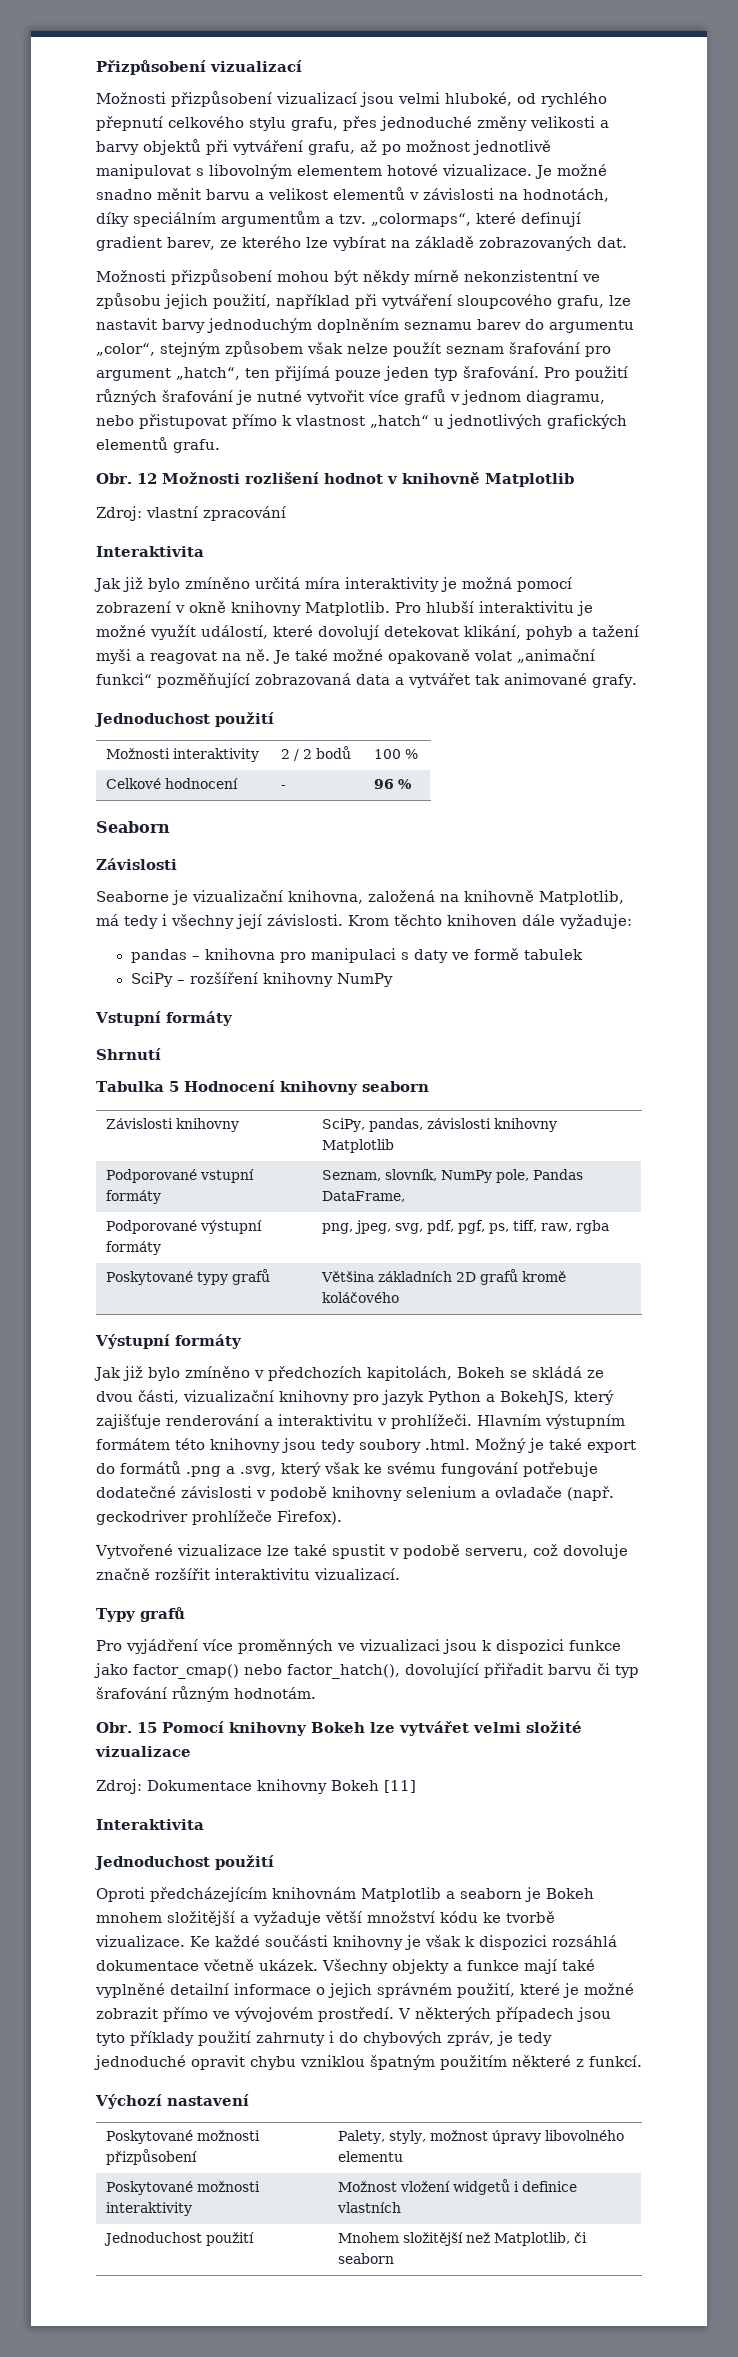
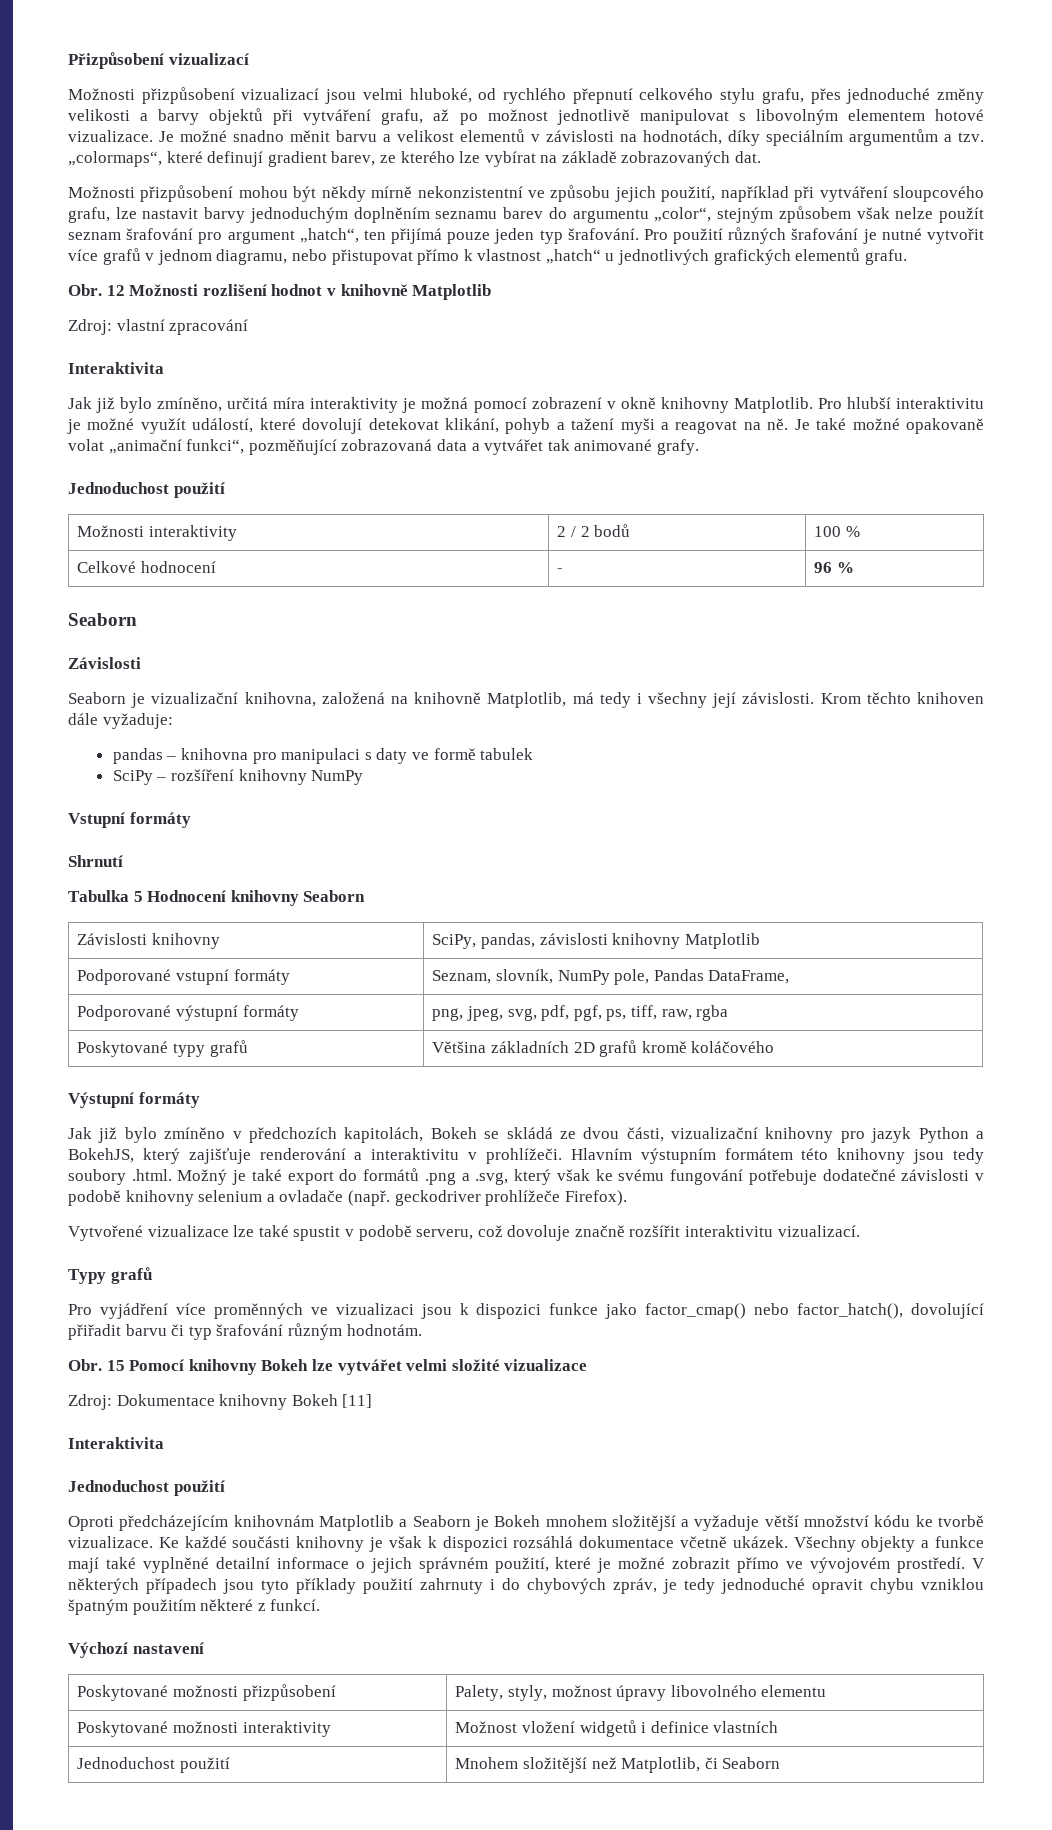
- Jak již bylo zmíněno určitá míra interaktivity je možná pomocí zobrazení v okně knihovny Matplotlib.
+ Jak již bylo zmíněno, určitá míra interaktivity je možná pomocí zobrazení v okně knihovny Matplotlib.
- Je také možné opakovaně volat „animační funkci“ pozměňující zobrazovaná data a vytvářet tak animované grafy.
+ Je také možné opakovaně volat „animační funkci“, pozměňující zobrazovaná data a vytvářet tak animované grafy.
- Seaborne je vizualizační knihovna, založená na knihovně Matplotlib, má tedy i všechny její závislosti.
+ Seaborn je vizualizační knihovna, založená na knihovně Matplotlib, má tedy i všechny její závislosti.
- Tabulka 5 Hodnocení knihovny seaborn
+ Tabulka 5 Hodnocení knihovny Seaborn
- Oproti předcházejícím knihovnám Matplotlib a seaborn je Bokeh mnohem složitější a vyžaduje větší množství kódu ke tvorbě vizualizace.
+ Oproti předcházejícím knihovnám Matplotlib a Seaborn je Bokeh mnohem složitější a vyžaduje větší množství kódu ke tvorbě vizualizace.
- Jednoduchost použití | Mnohem složitější než Matplotlib, či seaborn
+ Jednoduchost použití | Mnohem složitější než Matplotlib, či Seaborn

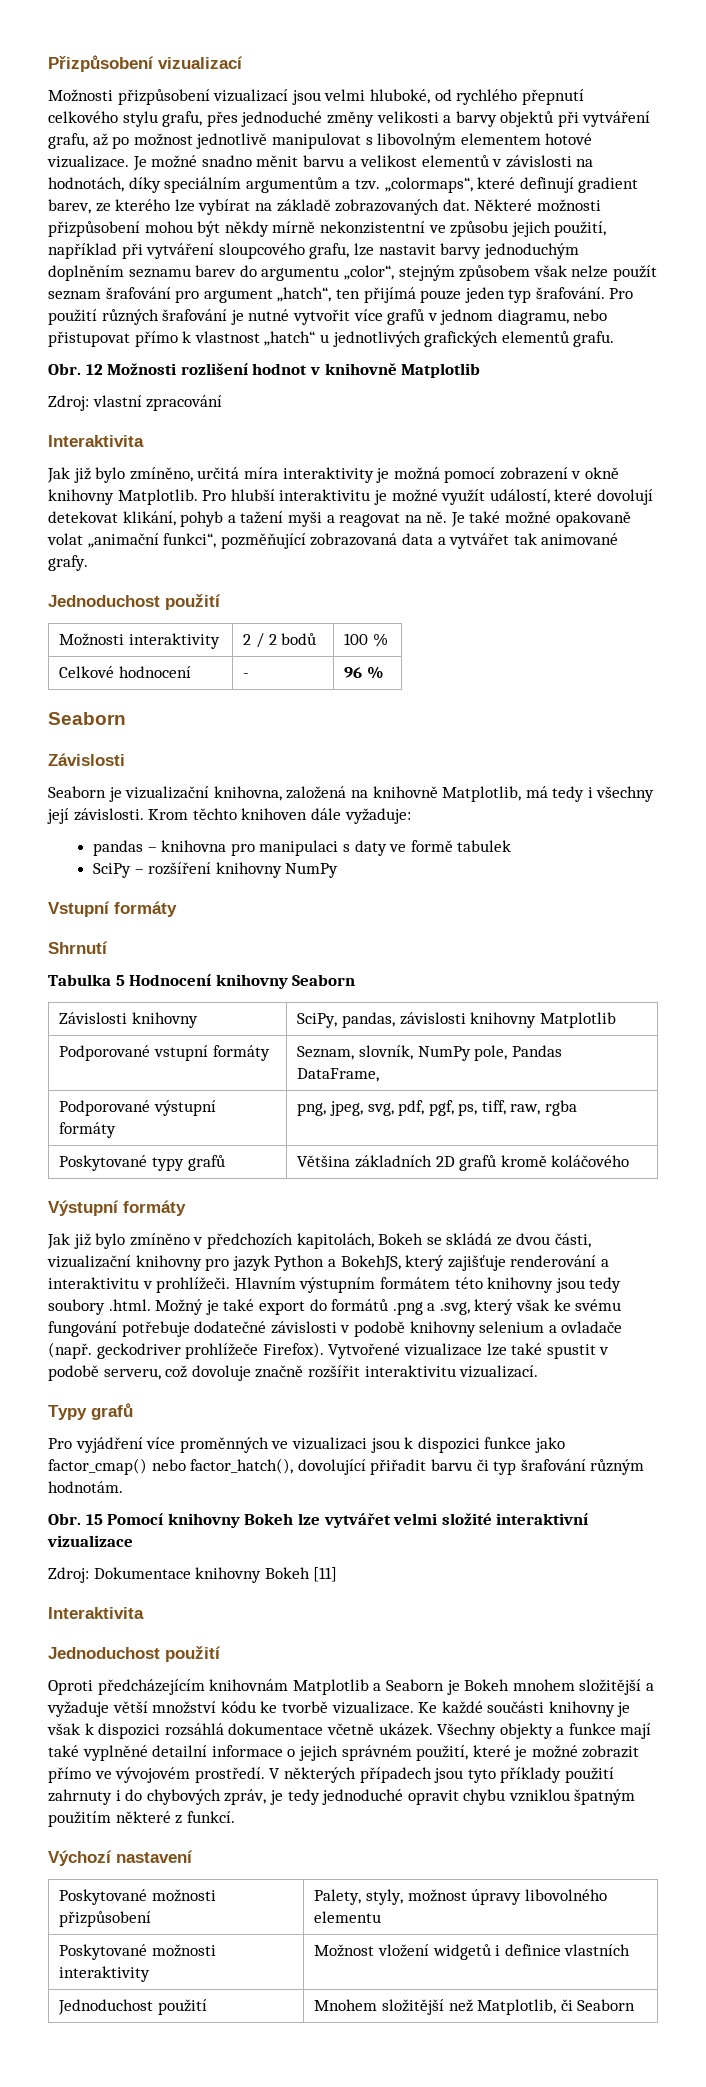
- „colormaps“, které definují gradient barev, ze kterého lze vybírat na základě zobrazovaných dat.
- Možnosti přizpůsobení mohou být někdy mírně nekonzistentní ve způsobu jejich použití, například při vytváření sloupcového grafu, lze nastavit barvy jednoduchým doplněním seznamu barev do argumentu „color“, stejným způsobem však nelze použít seznam šrafování pro argument „hatch“, ten přijímá pouze jeden typ šrafování.
+ „colormaps“, které definují gradient barev, ze kterého lze vybírat na základě zobrazovaných dat. Některé možnosti přizpůsobení mohou být někdy mírně nekonzistentní ve způsobu jejich použití, například při vytváření sloupcového grafu, lze nastavit barvy jednoduchým doplněním seznamu barev do argumentu „color“, stejným způsobem však nelze použít seznam šrafování pro argument „hatch“, ten přijímá pouze jeden typ šrafování.
- Hlavním výstupním formátem této knihovny jsou tedy soubory .html. Možný je také export do formátů .png a .svg, který však ke svému fungování potřebuje dodatečné závislosti v podobě knihovny selenium a ovladače (např. geckodriver prohlížeče Firefox).
- Vytvořené vizualizace lze také spustit v podobě serveru, což dovoluje značně rozšířit interaktivitu vizualizací.
+ Hlavním výstupním formátem této knihovny jsou tedy soubory .html. Možný je také export do formátů .png a .svg, který však ke svému fungování potřebuje dodatečné závislosti v podobě knihovny selenium a ovladače (např. geckodriver prohlížeče Firefox). Vytvořené vizualizace lze také spustit v podobě serveru, což dovoluje značně rozšířit interaktivitu vizualizací.
- Obr. 15 Pomocí knihovny Bokeh lze vytvářet velmi složité vizualizace
+ Obr. 15 Pomocí knihovny Bokeh lze vytvářet velmi složité interaktivní vizualizace

